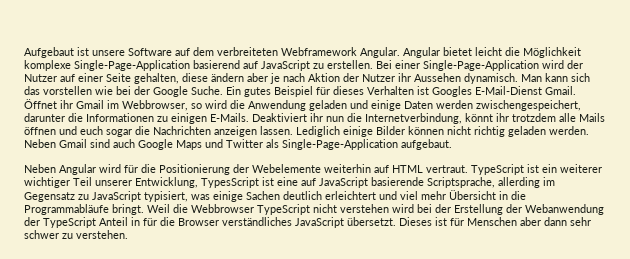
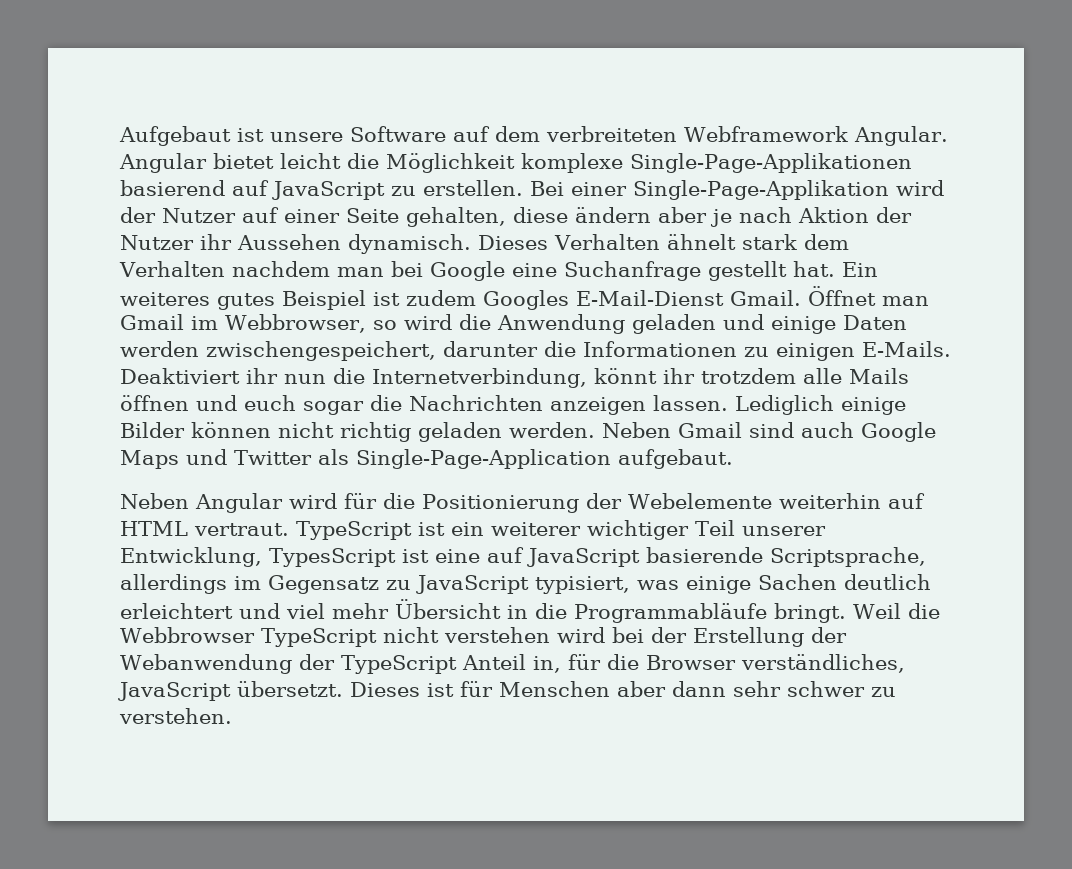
- Angular bietet leicht die Möglichkeit komplexe Single-Page-Application basierend auf JavaScript zu erstellen.
+ Angular bietet leicht die Möglichkeit komplexe Single-Page-Applikationen basierend auf JavaScript zu erstellen.
- Bei einer Single-Page-Application wird der Nutzer auf einer Seite gehalten, diese ändern aber je nach Aktion der Nutzer ihr Aussehen dynamisch.
+ Bei einer Single-Page-Applikation wird der Nutzer auf einer Seite gehalten, diese ändern aber je nach Aktion der Nutzer ihr Aussehen dynamisch.
- Man kann sich das vorstellen wie bei der Google Suche. Ein gutes Beispiel für dieses Verhalten ist Googles E-Mail-Dienst Gmail.
+ Dieses Verhalten ähnelt stark dem Verhalten nachdem man bei Google eine Suchanfrage gestellt hat. Ein weiteres gutes Beispiel ist zudem Googles E-Mail-Dienst Gmail.
- Öffnet ihr Gmail im Webbrowser, so wird die Anwendung geladen und einige Daten werden zwischengespeichert, darunter die Informationen zu einigen E-Mails.
+ Öffnet man Gmail im Webbrowser, so wird die Anwendung geladen und einige Daten werden zwischengespeichert, darunter die Informationen zu einigen E-Mails.
- TypeScript ist ein weiterer wichtiger Teil unserer Entwicklung, TypesScript ist eine auf JavaScript basierende Scriptsprache, allerding im Gegensatz zu JavaScript typisiert, was einige Sachen deutlich erleichtert und viel mehr Übersicht in die Programmabläufe bringt.
+ TypeScript ist ein weiterer wichtiger Teil unserer Entwicklung, TypesScript ist eine auf JavaScript basierende Scriptsprache, allerdings im Gegensatz zu JavaScript typisiert, was einige Sachen deutlich erleichtert und viel mehr Übersicht in die Programmabläufe bringt.
- Weil die Webbrowser TypeScript nicht verstehen wird bei der Erstellung der Webanwendung der TypeScript Anteil in für die Browser verständliches JavaScript übersetzt.
+ Weil die Webbrowser TypeScript nicht verstehen wird bei der Erstellung der Webanwendung der TypeScript Anteil in, für die Browser verständliches, JavaScript übersetzt.

